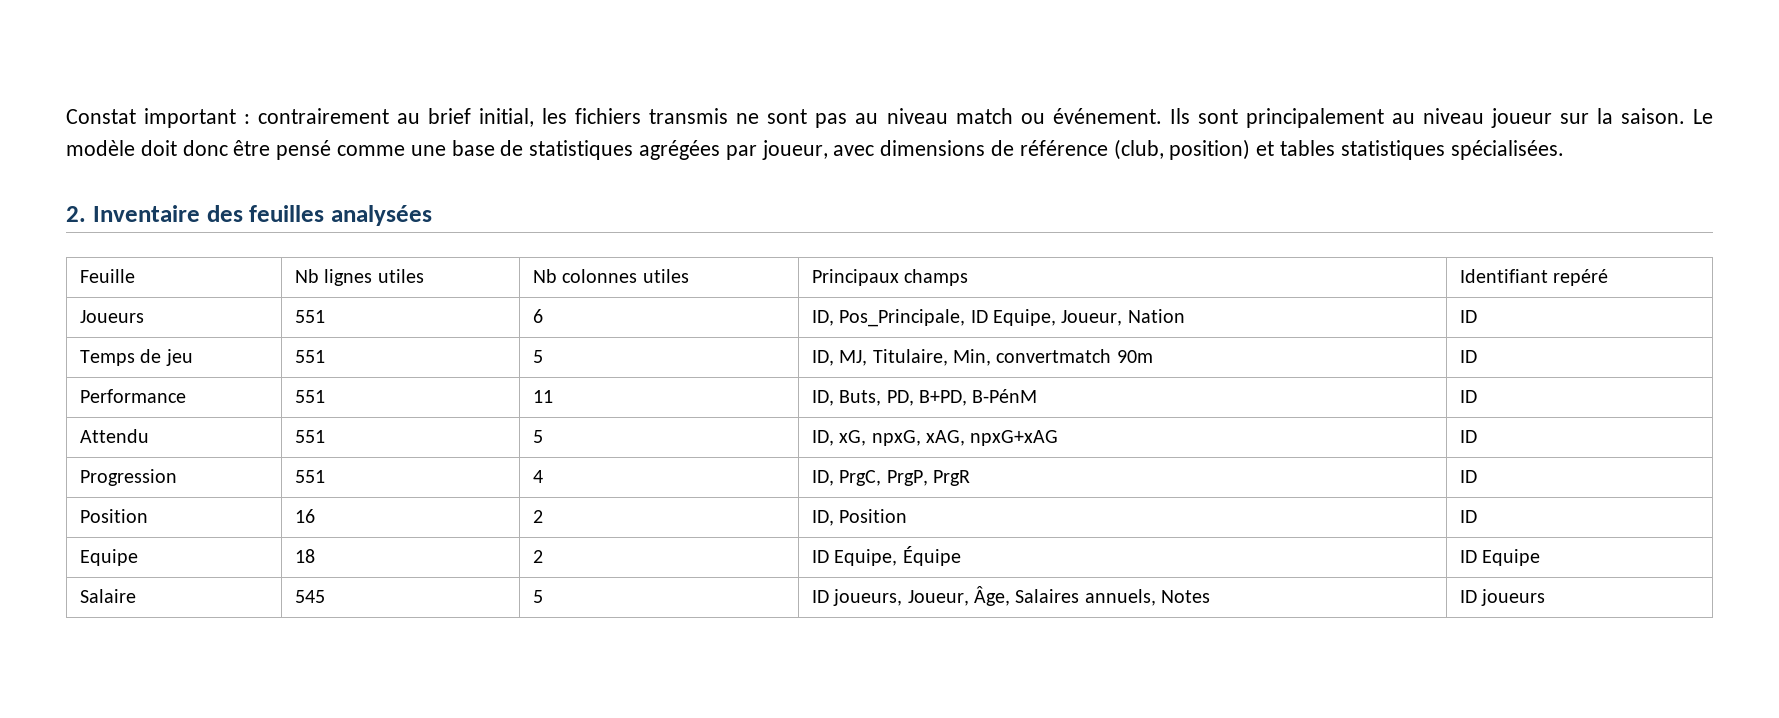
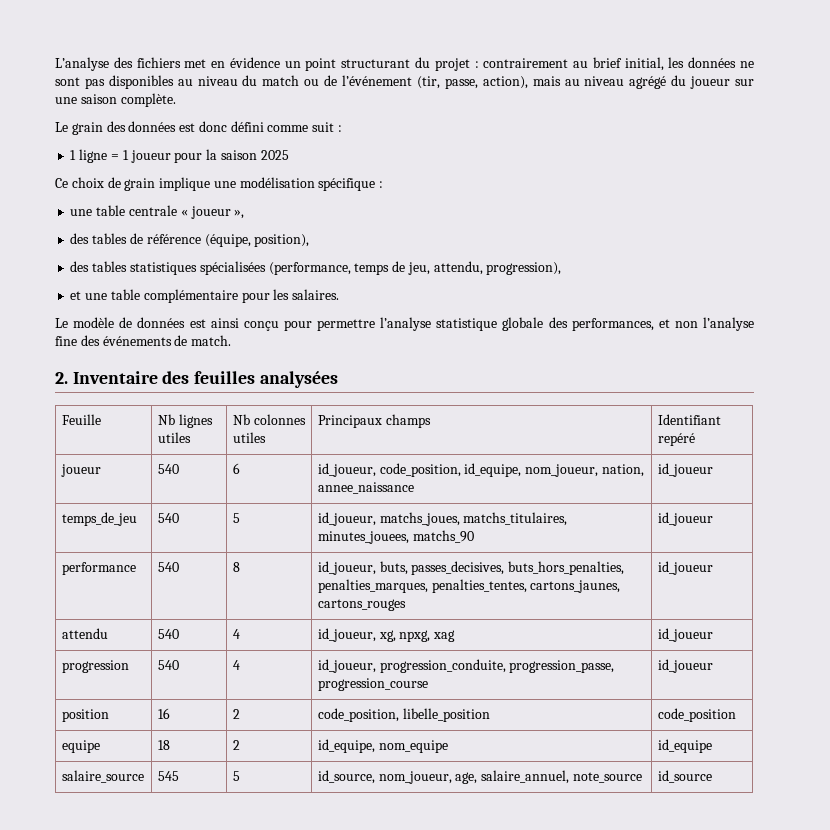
- Constat important : contrairement au brief initial, les fichiers transmis ne sont pas au niveau match ou événement. Ils sont principalement au niveau joueur sur la saison. Le modèle doit donc être pensé comme une base de statistiques agrégées par joueur, avec dimensions de référence (club, position) et tables statistiques spécialisées.
+ L’analyse des fichiers met en évidence un point structurant du projet : contrairement au brief initial, les données ne sont pas disponibles au niveau du match ou de l’événement (tir, passe, action), mais au niveau agrégé du joueur sur une saison complète.
+ Le grain des données est donc défini comme suit :
+ 1 ligne = 1 joueur pour la saison 2025
+ Ce choix de grain implique une modélisation spécifique :
+ une table centrale « joueur »,
+ des tables de référence (équipe, position),
+ des tables statistiques spécialisées (performance, temps de jeu, attendu, progression),
+ et une table complémentaire pour les salaires.
+ Le modèle de données est ainsi conçu pour permettre l’analyse statistique globale des performances, et non l’analyse fine des événements de match.
- Joueurs | 551 | 6 | ID, Pos_Principale, ID Equipe, Joueur, Nation | ID
- Temps de jeu | 551 | 5 | ID, MJ, Titulaire, Min, convertmatch 90m | ID
- Performance | 551 | 11 | ID, Buts, PD, B+PD, B-PénM | ID
- Attendu | 551 | 5 | ID, xG, npxG, xAG, npxG+xAG | ID
- Progression | 551 | 4 | ID, PrgC, PrgP, PrgR | ID
- Position | 16 | 2 | ID, Position | ID
- Equipe | 18 | 2 | ID Equipe, Équipe | ID Equipe
- Salaire | 545 | 5 | ID joueurs, Joueur, Âge, Salaires annuels, Notes | ID joueurs
+ joueur | 540 | 6 | id_joueur, code_position, id_equipe, nom_joueur, nation, annee_naissance | id_joueur
+ temps_de_jeu | 540 | 5 | id_joueur, matchs_joues, matchs_titulaires, minutes_jouees, matchs_90 | id_joueur
+ performance | 540 | 8 | id_joueur, buts, passes_decisives, buts_hors_penalties, penalties_marques, penalties_tentes, cartons_jaunes, cartons_rouges | id_joueur
+ attendu | 540 | 4 | id_joueur, xg, npxg, xag | id_joueur
+ progression | 540 | 4 | id_joueur, progression_conduite, progression_passe, progression_course | id_joueur
+ position | 16 | 2 | code_position, libelle_position | code_position
+ equipe | 18 | 2 | id_equipe, nom_equipe | id_equipe
+ salaire_source | 545 | 5 | id_source, nom_joueur, age, salaire_annuel, note_source | id_source

